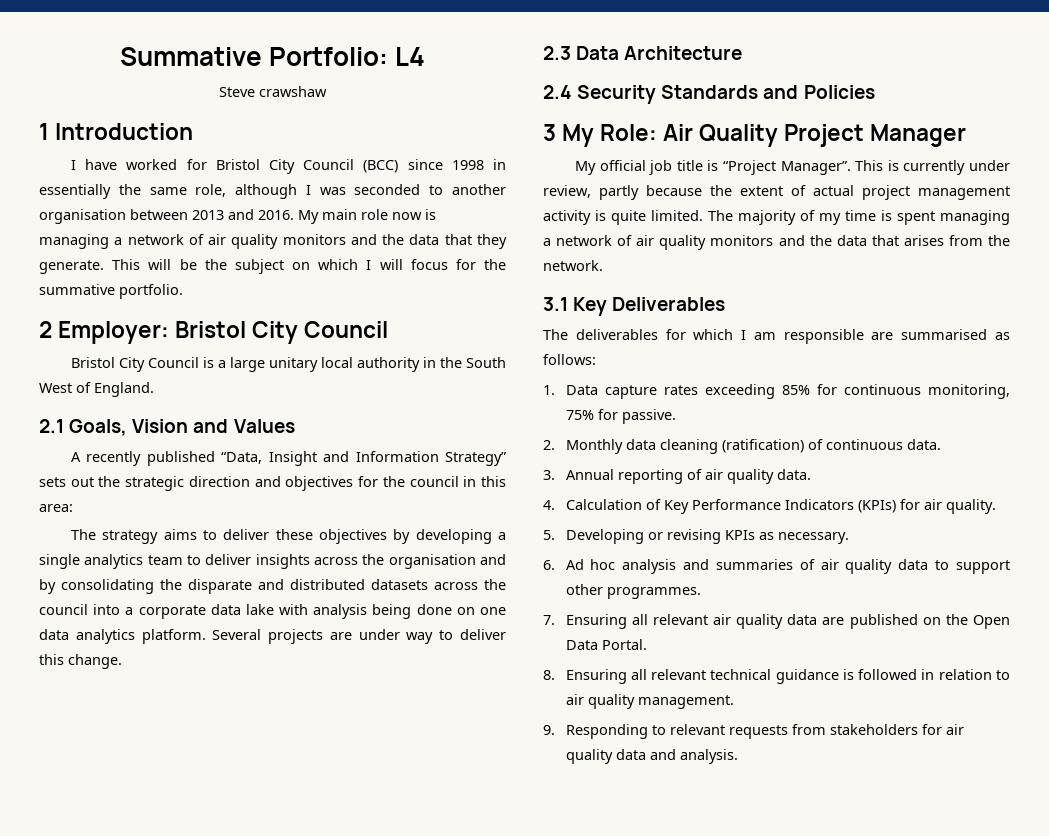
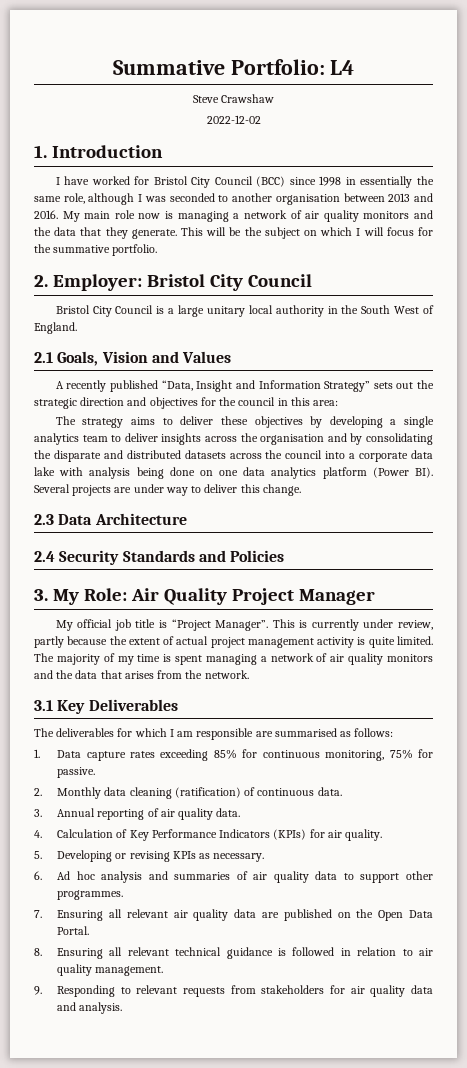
- Steve crawshaw
- 1 Introduction
+ Steve Crawshaw
+ 2022-12-02
+ 1. Introduction
- 2 Employer: Bristol City Council
+ 2. Employer: Bristol City Council
- The strategy aims to deliver these objectives by developing a single analytics team to deliver insights across the organisation and by consolidating the disparate and distributed datasets across the council into a corporate data lake with analysis being done on one data analytics platform. Several projects are under way to deliver this change.
+ The strategy aims to deliver these objectives by developing a single analytics team to deliver insights across the organisation and by consolidating the disparate and distributed datasets across the council into a corporate data lake with analysis being done on one data analytics platform (Power BI). Several projects are under way to deliver this change.
- 3 My Role: Air Quality Project Manager
+ 3. My Role: Air Quality Project Manager

